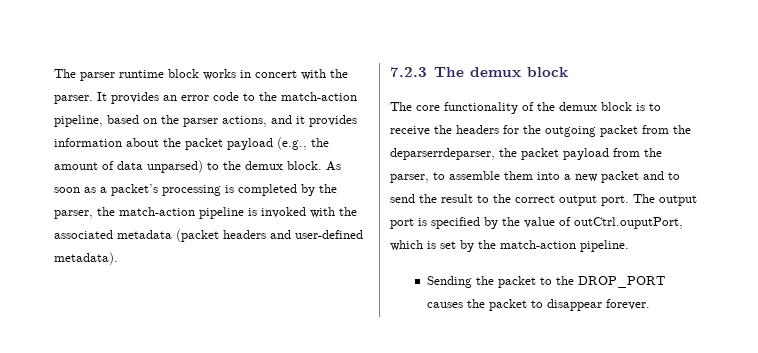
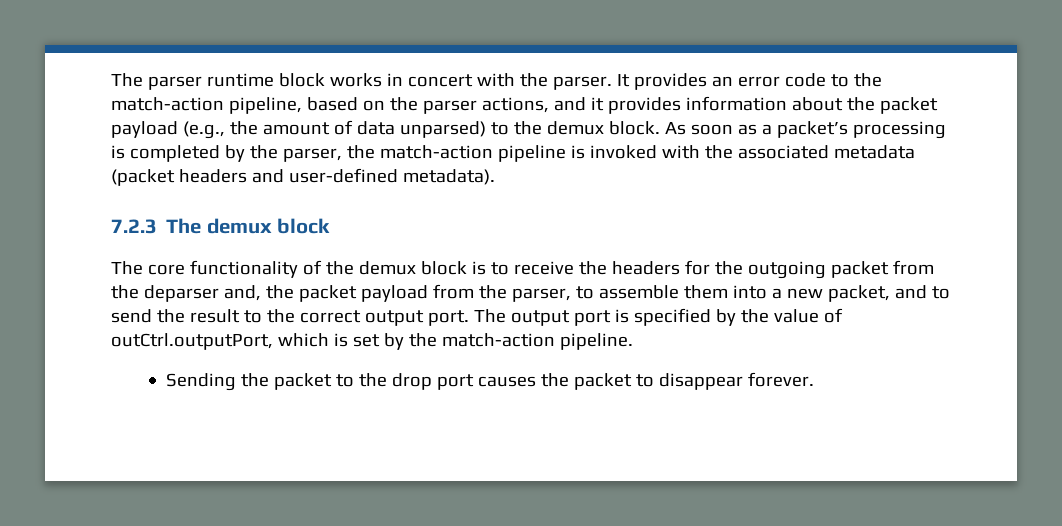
- The core functionality of the demux block is to receive the headers for the outgoing packet from the deparserrdeparser, the packet payload from the parser, to assemble them into a new packet and to send the result to the correct output port.
+ The core functionality of the demux block is to receive the headers for the outgoing packet from the deparser and, the packet payload from the parser, to assemble them into a new packet, and to send the result to the correct output port.
- The output port is specified by the value of outCtrl.ouputPort, which is set by the match-action pipeline.
+ The output port is specified by the value of outCtrl.outputPort, which is set by the match-action pipeline.
- Sending the packet to the DROP_PORT causes the packet to disappear forever.
+ Sending the packet to the drop port causes the packet to disappear forever.

